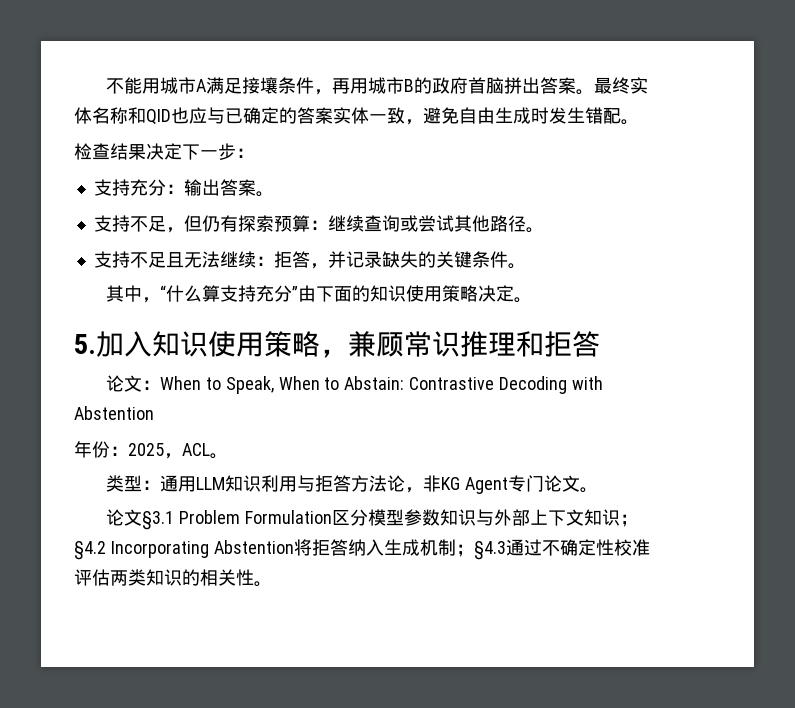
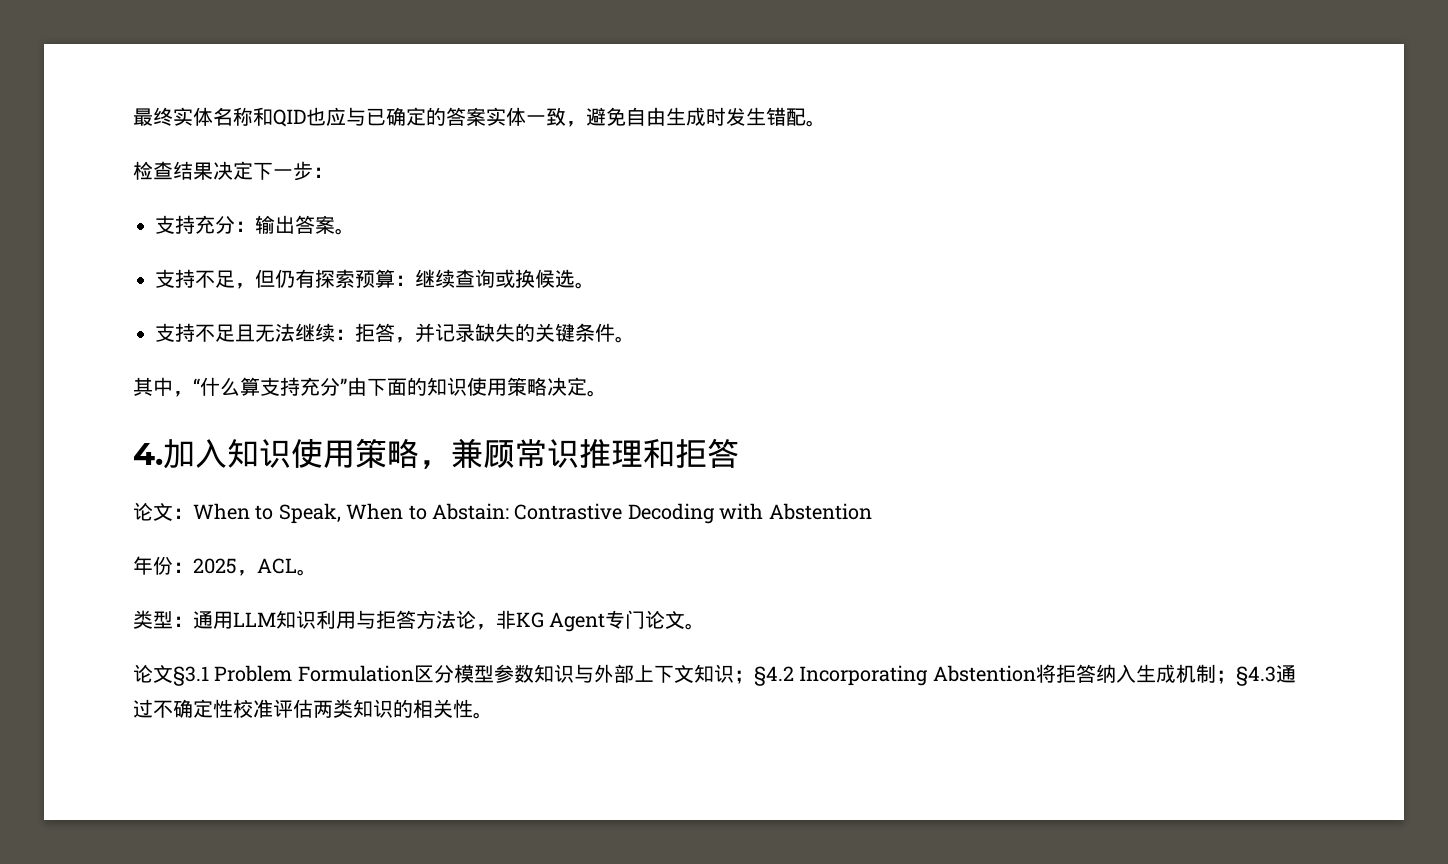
- 不能用城市A满足接壤条件，再用城市B的政府首脑拼出答案。
- 支持不足，但仍有探索预算：继续查询或尝试其他路径。
+ 支持不足，但仍有探索预算：继续查询或换候选。
- 5.加入知识使用策略，兼顾常识推理和拒答
+ 4.加入知识使用策略，兼顾常识推理和拒答

